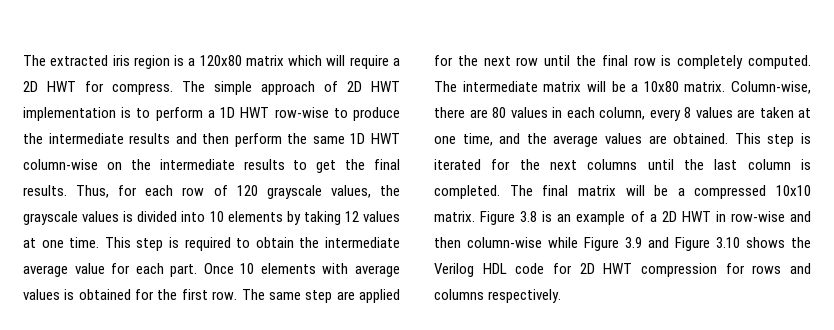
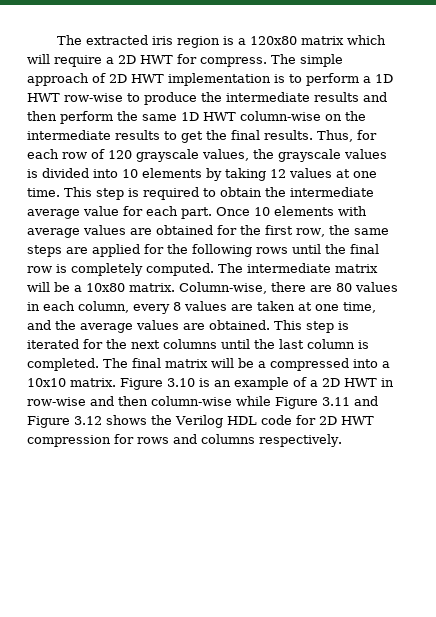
- Once 10 elements with average values is obtained for the first row. The same step are applied for the next row until the final row is completely computed.
+ Once 10 elements with average values are obtained for the first row, the same steps are applied for the following rows until the final row is completely computed.
- The final matrix will be a compressed 10x10 matrix.
+ The final matrix will be a compressed into a 10x10 matrix.
- Figure 3.8 is an example of a 2D HWT in row-wise and then column-wise while Figure 3.9 and Figure 3.10 shows the Verilog HDL code for 2D HWT compression for rows and columns respectively.
+ Figure 3.10 is an example of a 2D HWT in row-wise and then column-wise while Figure 3.11 and Figure 3.12 shows the Verilog HDL code for 2D HWT compression for rows and columns respectively.

